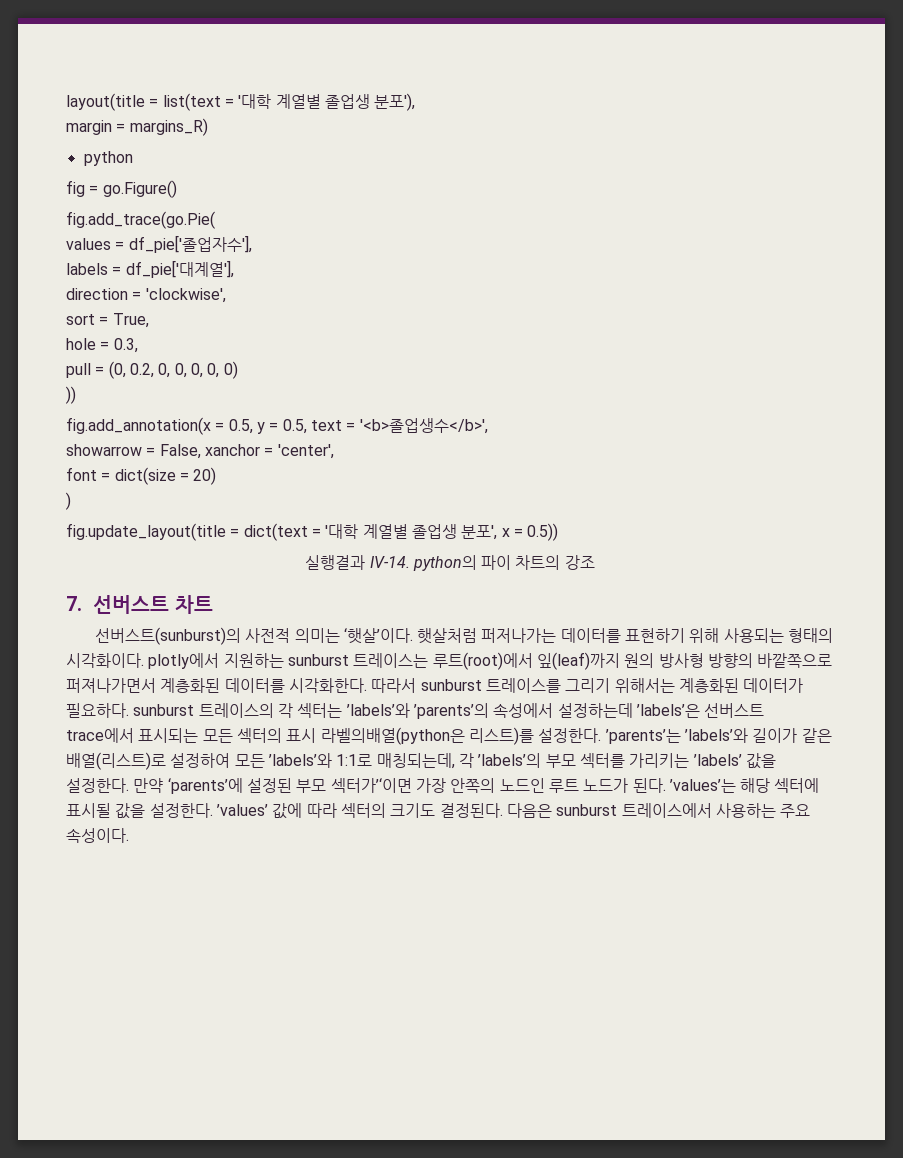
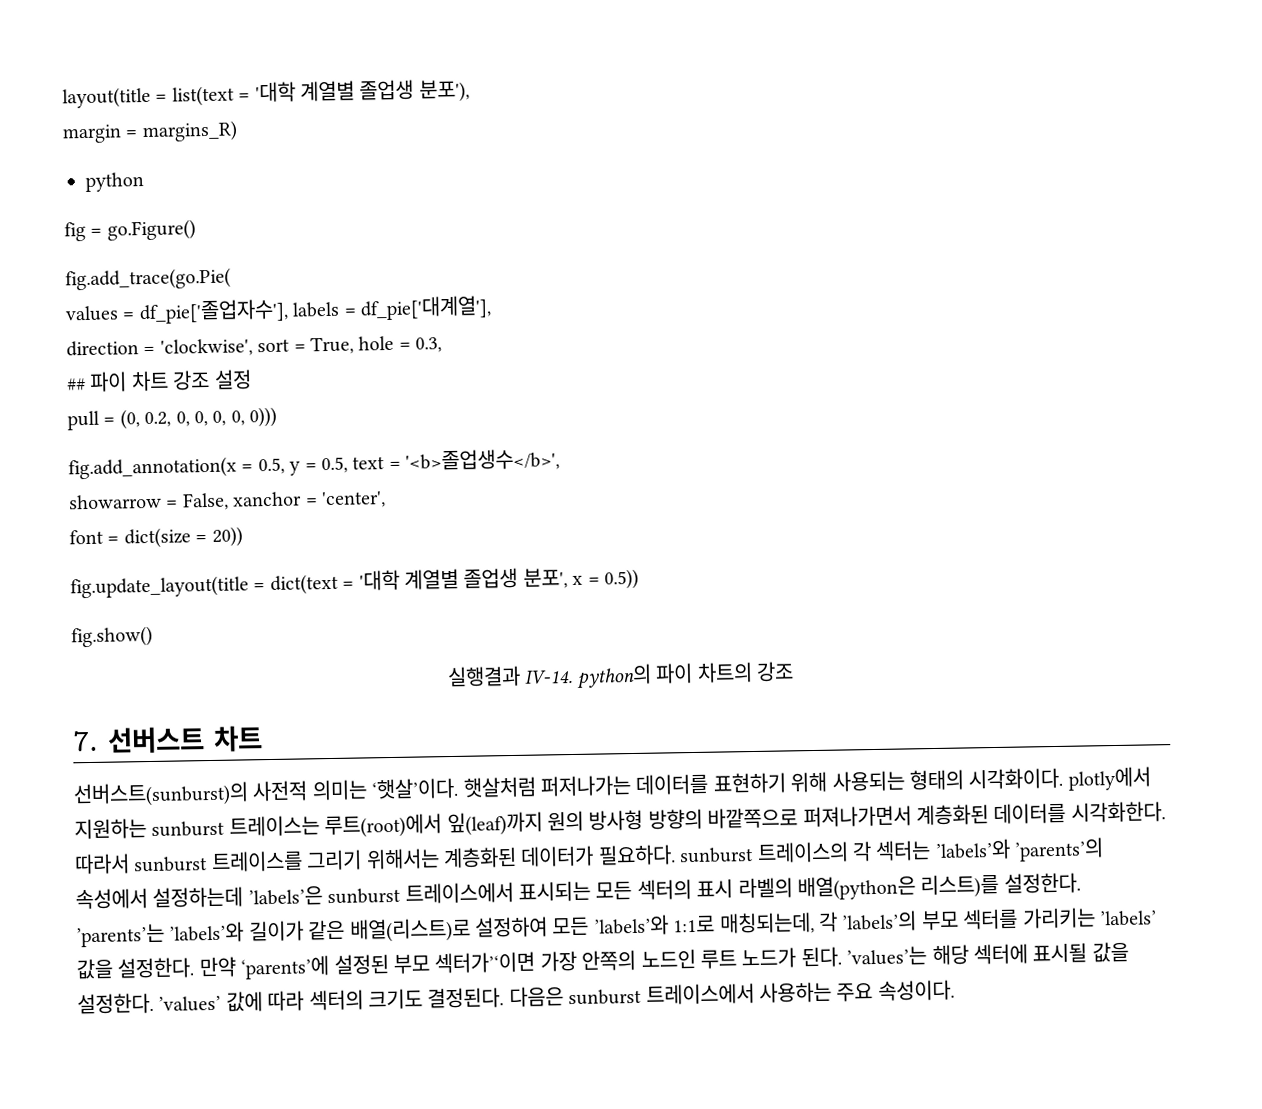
- values = df_pie['졸업자수'],
- labels = df_pie['대계열'],
+ values = df_pie['졸업자수'], labels = df_pie['대계열'],
- direction = 'clockwise',
- sort = True,
- hole = 0.3,
+ direction = 'clockwise', sort = True, hole = 0.3,
+ ## 파이 차트 강조 설정
- pull = (0, 0.2, 0, 0, 0, 0, 0)
- ))
+ pull = (0, 0.2, 0, 0, 0, 0, 0)))
- font = dict(size = 20)
- )
+ font = dict(size = 20))
+ fig.show()
- 따라서 sunburst 트레이스를 그리기 위해서는 계층화된 데이터가 필요하다. sunburst 트레이스의 각 섹터는 ’labels’와 ’parents’의 속성에서 설정하는데 ’labels’은 선버스트 trace에서 표시되는 모든 섹터의 표시 라벨의배열(python은 리스트)를 설정한다. ’parents’는 ’labels’와 길이가 같은 배열(리스트)로 설정하여 모든 ’labels’와 1:1로 매칭되는데, 각 ’labels’의 부모 섹터를 가리키는 ’labels’ 값을 설정한다.
+ 따라서 sunburst 트레이스를 그리기 위해서는 계층화된 데이터가 필요하다. sunburst 트레이스의 각 섹터는 ’labels’와 ’parents’의 속성에서 설정하는데 ’labels’은 sunburst 트레이스에서 표시되는 모든 섹터의 표시 라벨의 배열(python은 리스트)를 설정한다. ’parents’는 ’labels’와 길이가 같은 배열(리스트)로 설정하여 모든 ’labels’와 1:1로 매칭되는데, 각 ’labels’의 부모 섹터를 가리키는 ’labels’ 값을 설정한다.

